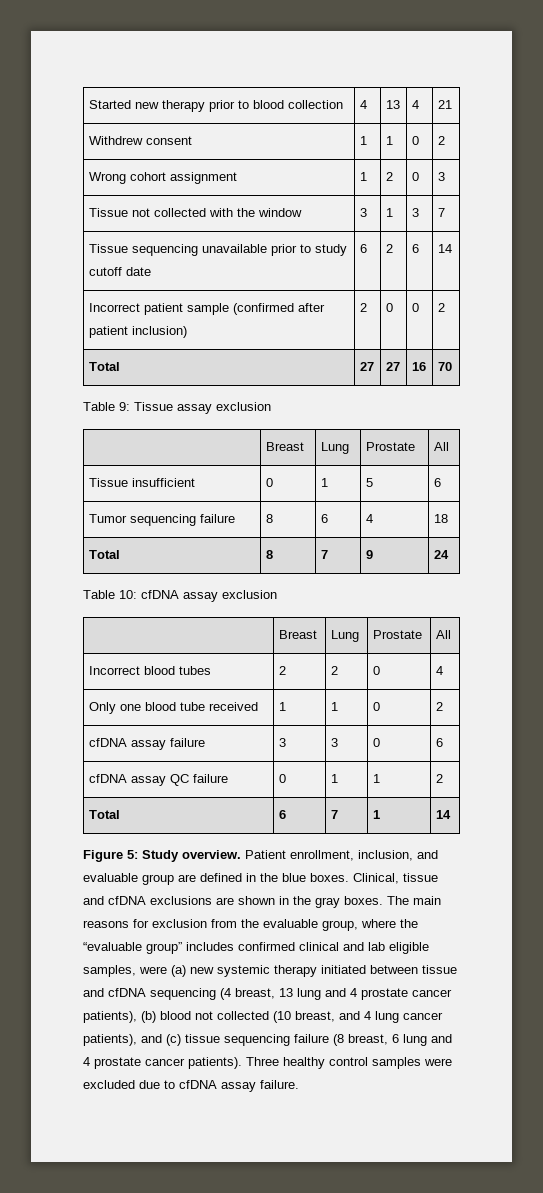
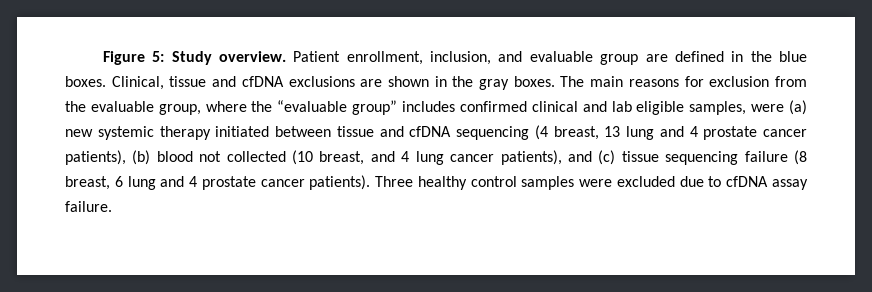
- Started new therapy prior to blood collection | 4 | 13 | 4 | 21
- Withdrew consent | 1 | 1 | 0 | 2
- Wrong cohort assignment | 1 | 2 | 0 | 3
- Tissue not collected with the window | 3 | 1 | 3 | 7
- Tissue sequencing unavailable prior to study cutoff date | 6 | 2 | 6 | 14
- Incorrect patient sample (confirmed after patient inclusion) | 2 | 0 | 0 | 2
- Total | 27 | 27 | 16 | 70
- Table 9: Tissue assay exclusion
- | Breast | Lung | Prostate | All
- Tissue insufficient | 0 | 1 | 5 | 6
- Tumor sequencing failure | 8 | 6 | 4 | 18
- Total | 8 | 7 | 9 | 24
- Table 10: cfDNA assay exclusion
- | Breast | Lung | Prostate | All
- Incorrect blood tubes | 2 | 2 | 0 | 4
- Only one blood tube received | 1 | 1 | 0 | 2
- cfDNA assay failure | 3 | 3 | 0 | 6
- cfDNA assay QC failure | 0 | 1 | 1 | 2
- Total | 6 | 7 | 1 | 14

